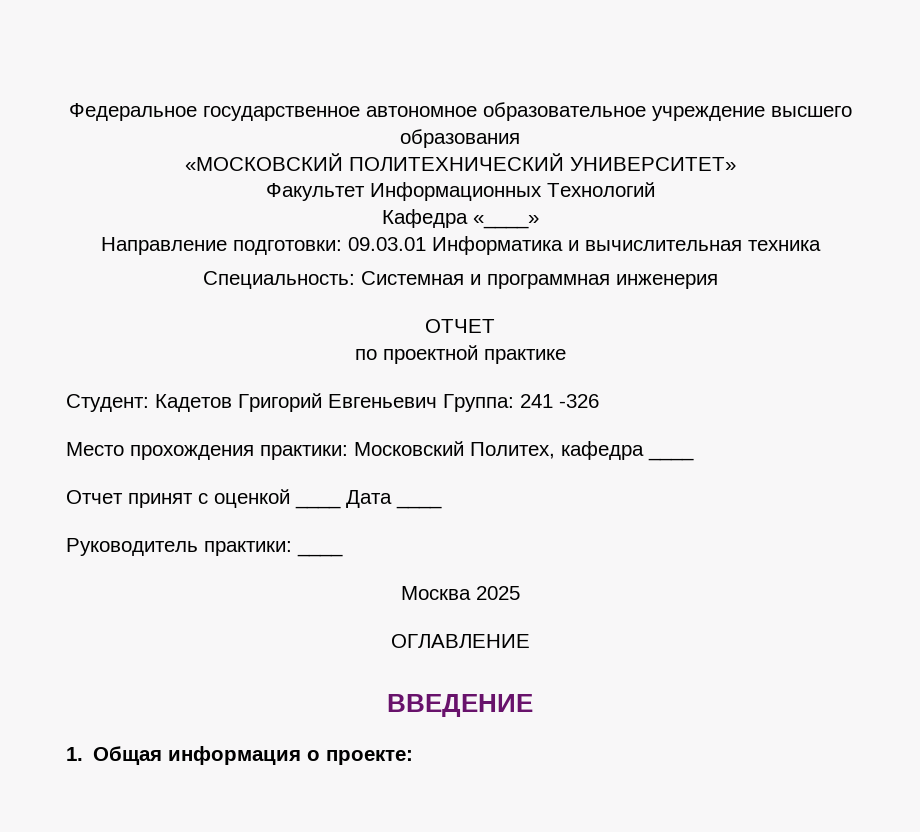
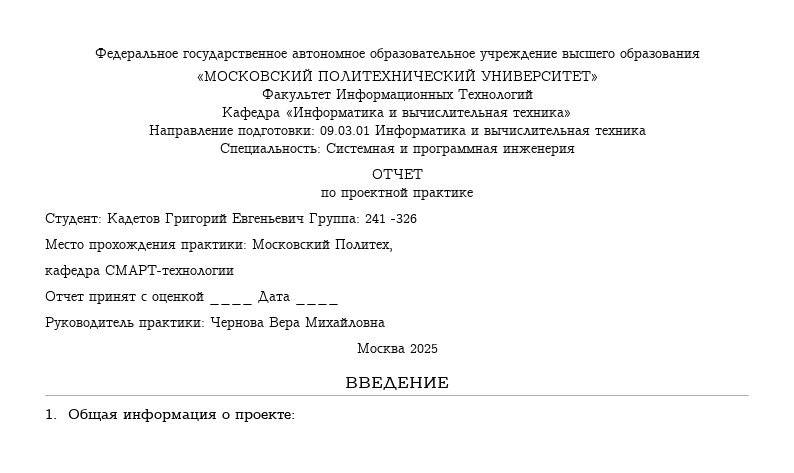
- Кафедра «____»
+ Кафедра «Информатика и вычислительная техника»
- Место прохождения практики: Московский Политех, кафедра ____
+ Место прохождения практики: Московский Политех,
+ кафедра СМАРТ-технологии
- Руководитель практики: ____
+ Руководитель практики: Чернова Вера Михайловна
- ОГЛАВЛЕНИЕ

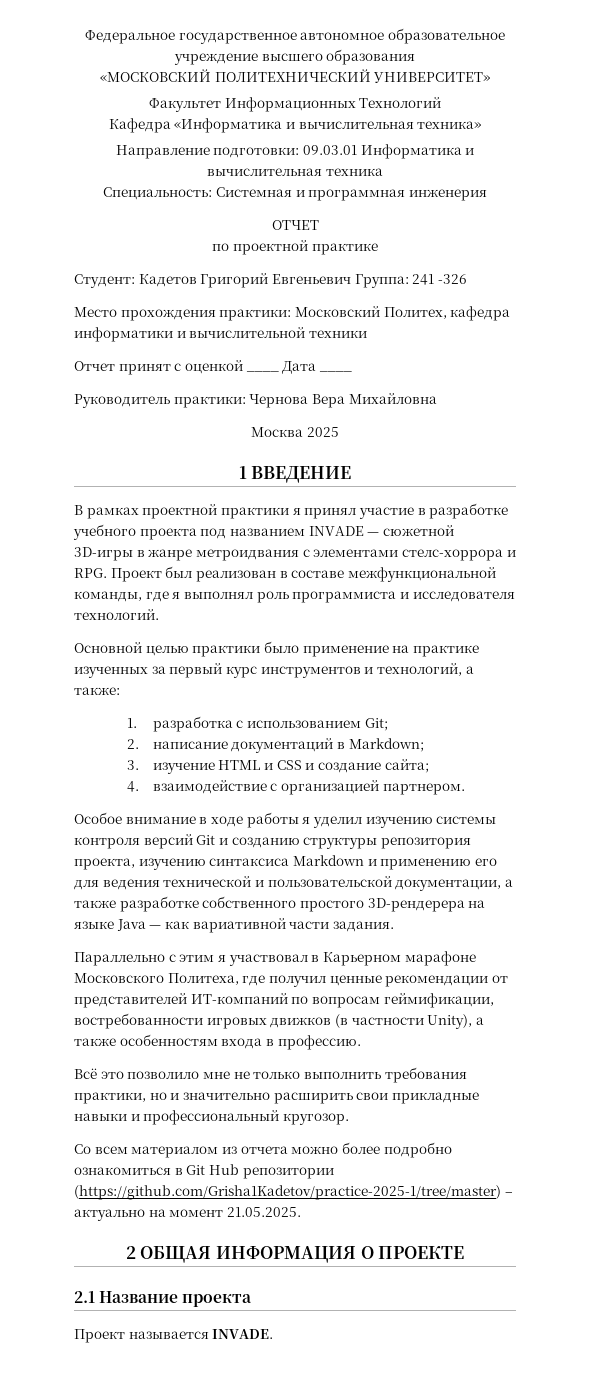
- Место прохождения практики: Московский Политех,
- кафедра СМАРТ-технологии
+ Место прохождения практики: Московский Политех, кафедра информатики и вычислительной техники
- ВВЕДЕНИЕ
+ 1 ВВЕДЕНИЕ
- 1. Общая информация о проекте:
+ В рамках проектной практики я принял участие в разработке учебного проекта под названием INVADE — сюжетной 3D-игры в жанре метроидвания с элементами стелс-хоррора и RPG. Проект был реализован в составе межфункциональной команды, где я выполнял роль программиста и исследователя технологий.
+ Основной целью практики было применение на практике изученных за первый курс инструментов и технологий, а также:
+ 1. разработка с использованием Git;
+ 2. написание документаций в Markdown;
+ 3. изучение HTML и CSS и создание сайта;
+ 4. взаимодействие с организацией партнером.
+ Особое внимание в ходе работы я уделил изучению системы контроля версий Git и созданию структуры репозитория проекта, изучению синтаксиса Markdown и применению его для ведения технической и пользовательской документации, а также разработке собственного простого 3D-рендерера на языке Java — как вариативной части задания.
+ Параллельно с этим я участвовал в Карьерном марафоне Московского Политеха, где получил ценные рекомендации от представителей ИТ-компаний по вопросам геймификации, востребованности игровых движков (в частности Unity), а также особенностям входа в профессию.
+ Всё это позволило мне не только выполнить требования практики, но и значительно расширить свои прикладные навыки и профессиональный кругозор.
+ Со всем материалом из отчета можно более подробно ознакомиться в Git Hub репозитории (https://github.com/Grisha1Kadetov/practice-2025-1/tree/master) – актуально на момент 21.05.2025.
+ 2 ОБЩАЯ ИНФОРМАЦИЯ О ПРОЕКТЕ
+ 2.1 Название проекта
+ Проект называется INVADE.

